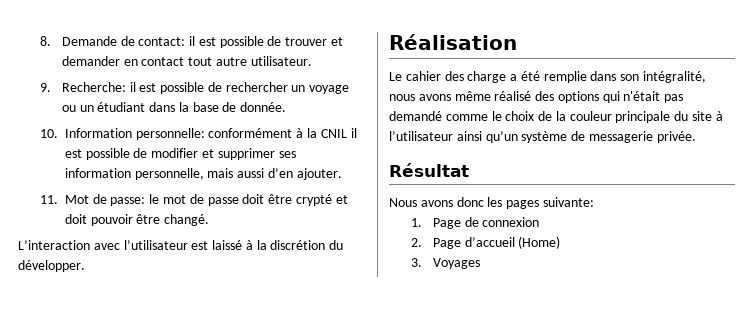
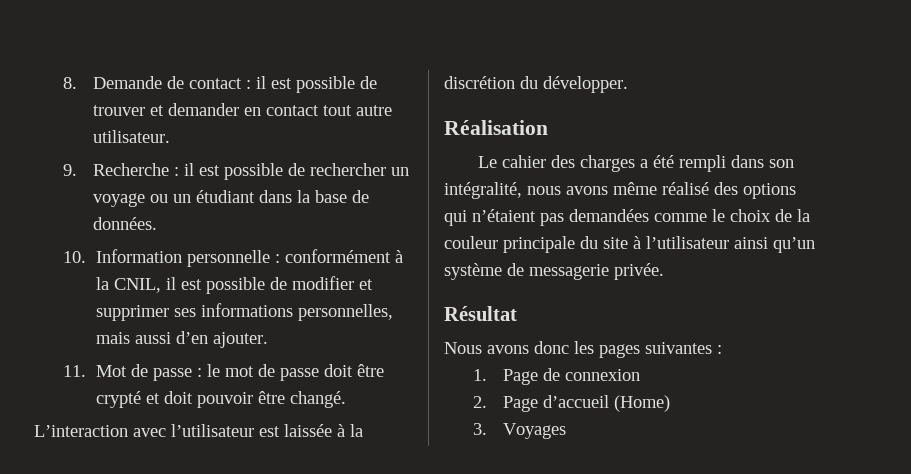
- 8. Demande de contact: il est possible de trouver et demander en contact tout autre utilisateur.
+ 8. Demande de contact : il est possible de trouver et demander en contact tout autre utilisateur.
- 9. Recherche: il est possible de rechercher un voyage ou un étudiant dans la base de donnée.
+ 9. Recherche : il est possible de rechercher un voyage ou un étudiant dans la base de données.
- 10. Information personnelle: conformément à la CNIL il est possible de modifier et supprimer ses information personnelle, mais aussi d’en ajouter.
+ 10. Information personnelle : conformément à la CNIL, il est possible de modifier et supprimer ses informations personnelles, mais aussi d’en ajouter.
- 11. Mot de passe: le mot de passe doit être crypté et doit pouvoir être changé.
+ 11. Mot de passe : le mot de passe doit être crypté et doit pouvoir être changé.
- L’interaction avec l’utilisateur est laissé à la discrétion du développer.
+ L’interaction avec l’utilisateur est laissée à la discrétion du développer.
- Le cahier des charge a été remplie dans son intégralité, nous avons même réalisé des options qui n'était pas demandé comme le choix de la couleur principale du site à l’utilisateur ainsi qu’un système de messagerie privée.
+ Le cahier des charges a été rempli dans son intégralité, nous avons même réalisé des options qui n’étaient pas demandées comme le choix de la couleur principale du site à l’utilisateur ainsi qu’un système de messagerie privée.
- Nous avons donc les pages suivante:
+ Nous avons donc les pages suivantes :

